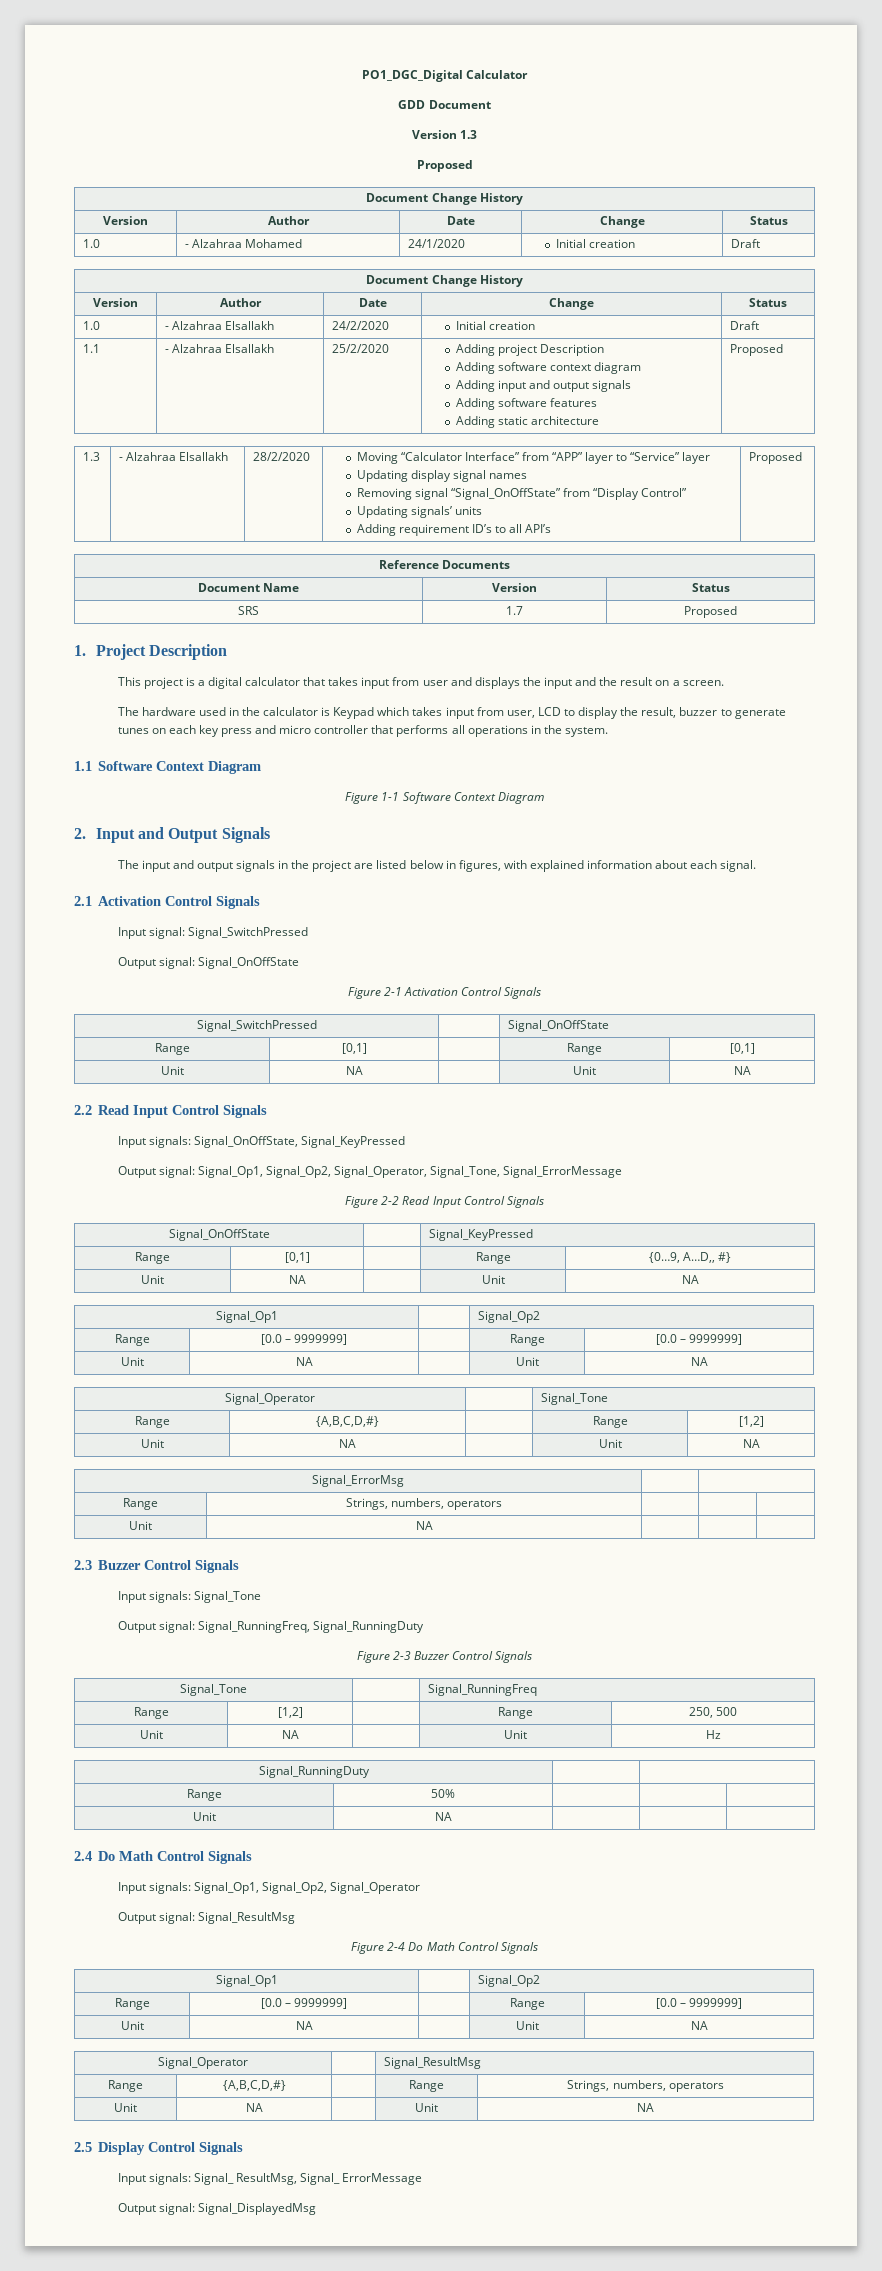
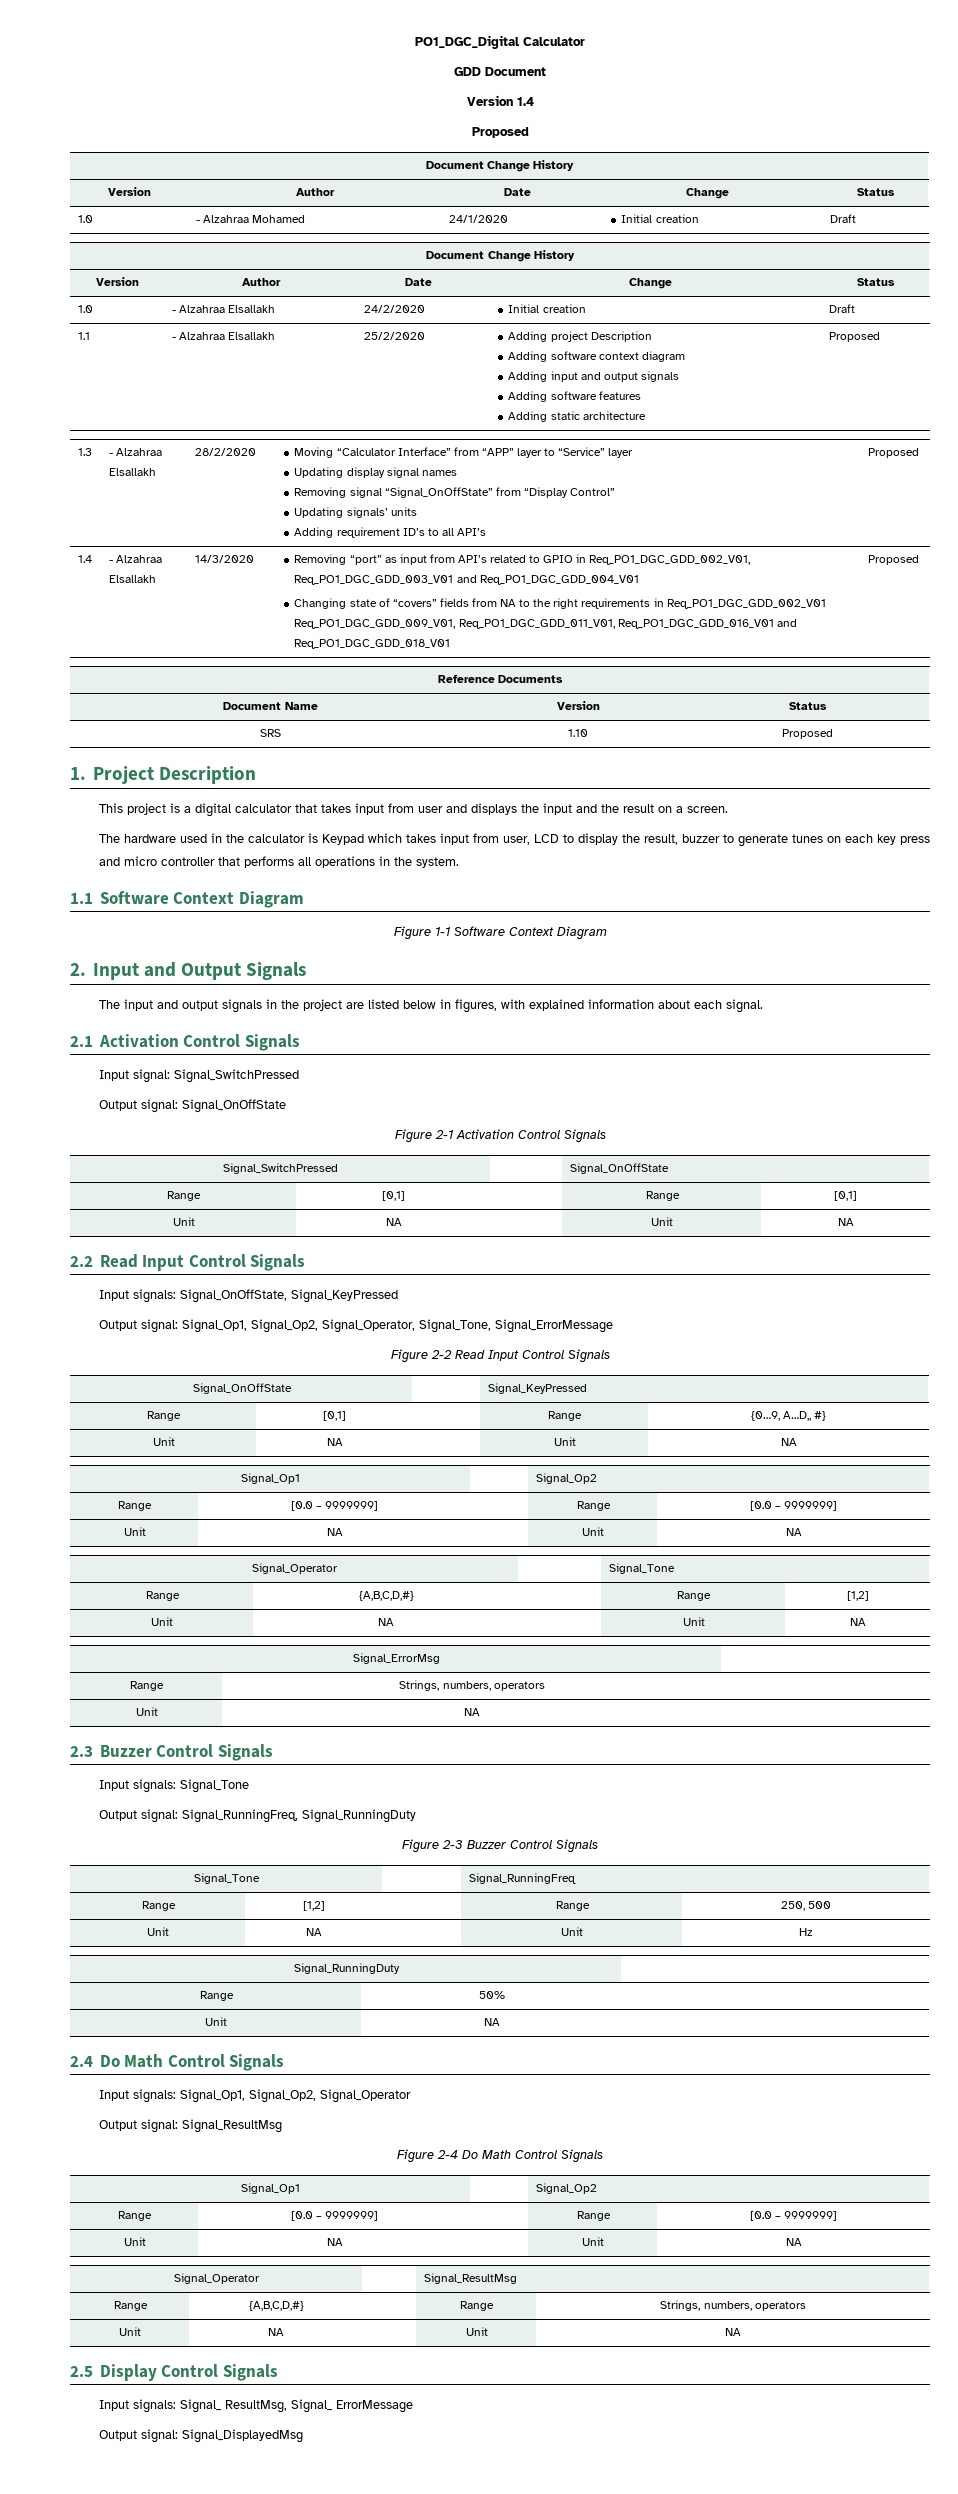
- Version 1.3
+ Version 1.4
+ 1.4 | - Alzahraa Elsallakh | 14/3/2020 | Removing “port” as input from API’s related to GPIO in Req_PO1_DGC_GDD_002_V01, Req_PO1_DGC_GDD_003_V01 and Req_PO1_DGC_GDD_004_V01
+ Changing state of “covers” fields from NA to the right requirements in Req_PO1_DGC_GDD_002_V01 Req_PO1_DGC_GDD_009_V01, Req_PO1_DGC_GDD_011_V01, Req_PO1_DGC_GDD_016_V01 and Req_PO1_DGC_GDD_018_V01 | Proposed
- SRS | 1.7 | Proposed
+ SRS | 1.10 | Proposed

